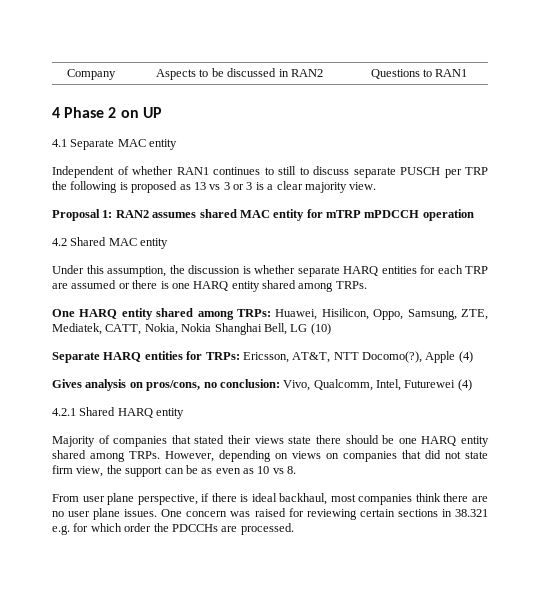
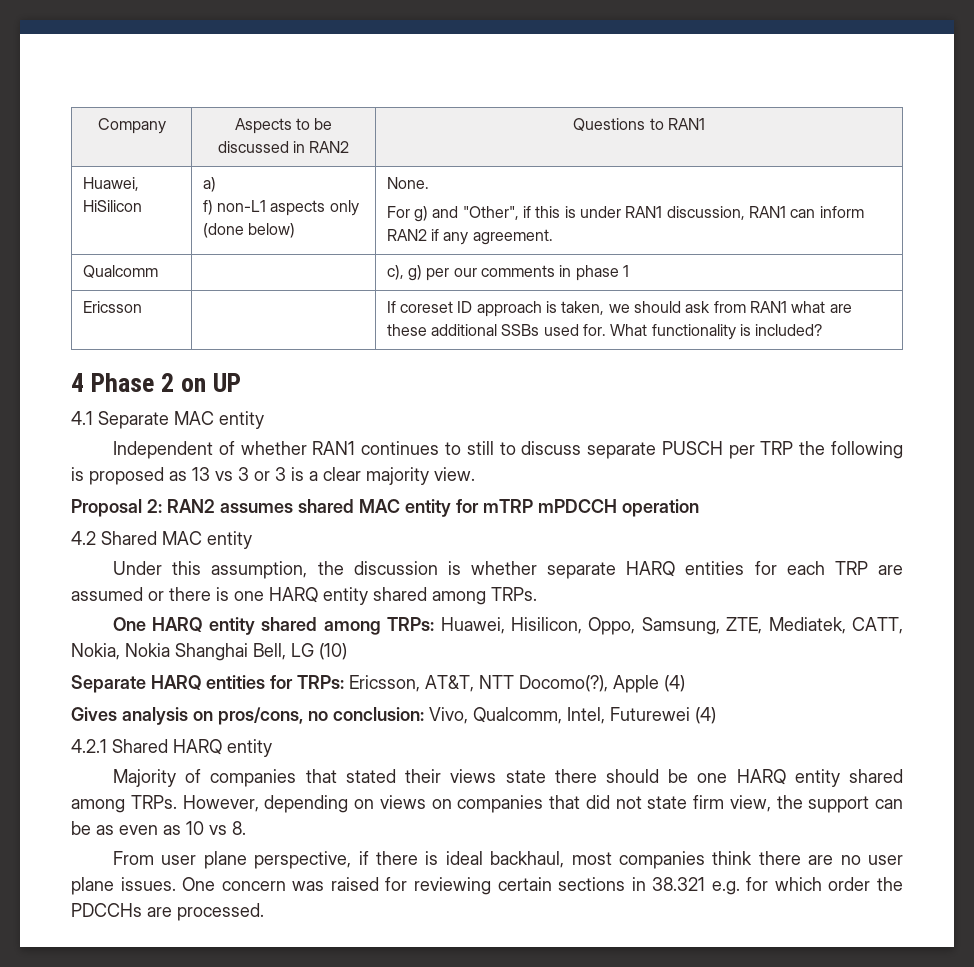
+ Huawei, HiSilicon | a)
+ f) non-L1 aspects only (done below) | None.
+ For g) and "Other", if this is under RAN1 discussion, RAN1 can inform RAN2 if any agreement.
+ Qualcomm | | c), g) per our comments in phase 1
+ Ericsson | | If coreset ID approach is taken, we should ask from RAN1 what are these additional SSBs used for. What functionality is included?
- Proposal 1: RAN2 assumes shared MAC entity for mTRP mPDCCH operation
+ Proposal 2: RAN2 assumes shared MAC entity for mTRP mPDCCH operation

